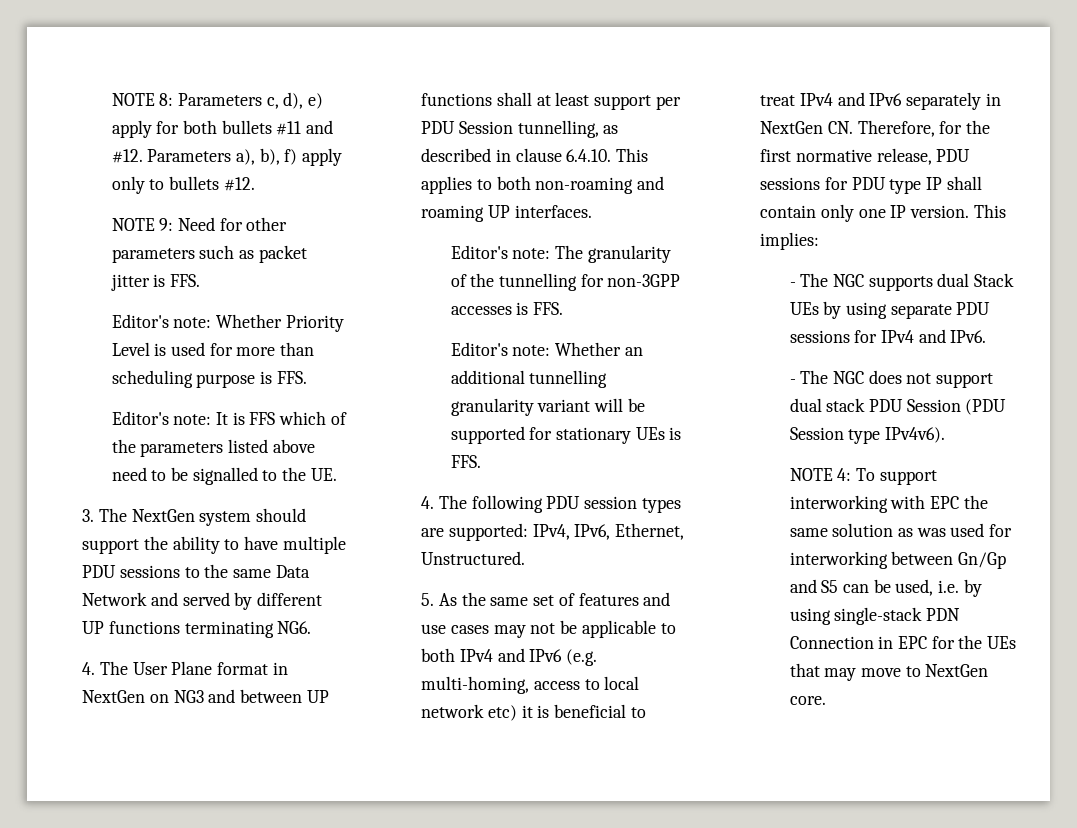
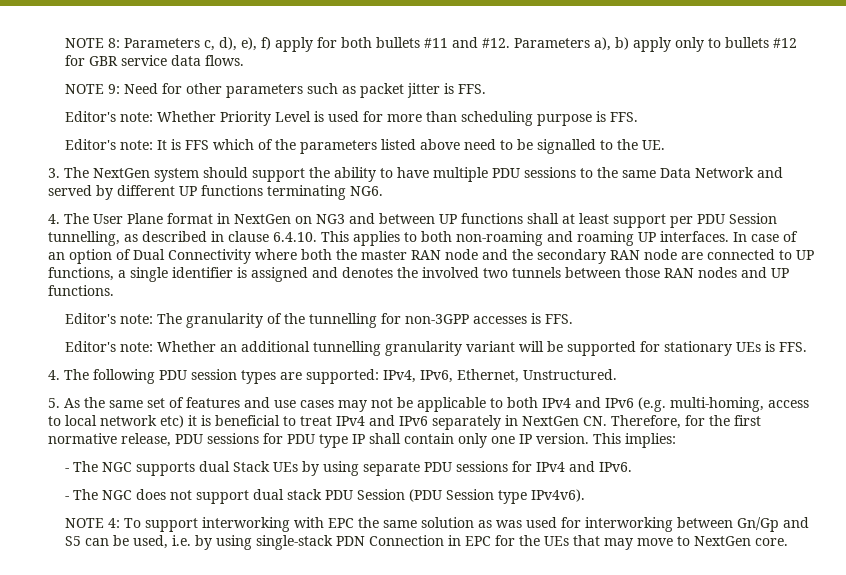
- NOTE 8: Parameters c, d), e) apply for both bullets #11 and #12.
+ NOTE 8: Parameters c, d), e), f) apply for both bullets #11 and #12.
- Parameters a), b), f) apply only to bullets #12.
+ Parameters a), b) apply only to bullets #12 for GBR service data flows.
+ In case of an option of Dual Connectivity where both the master RAN node and the secondary RAN node are connected to UP functions, a single identifier is assigned and denotes the involved two tunnels between those RAN nodes and UP functions.

